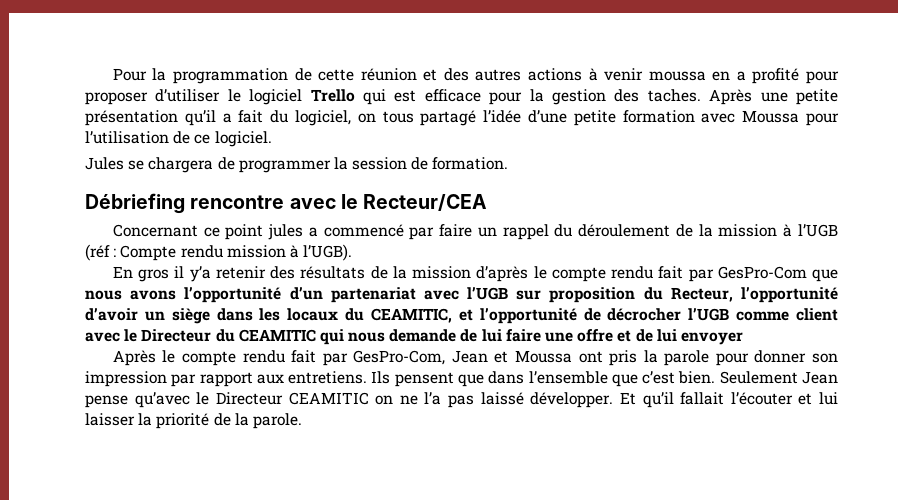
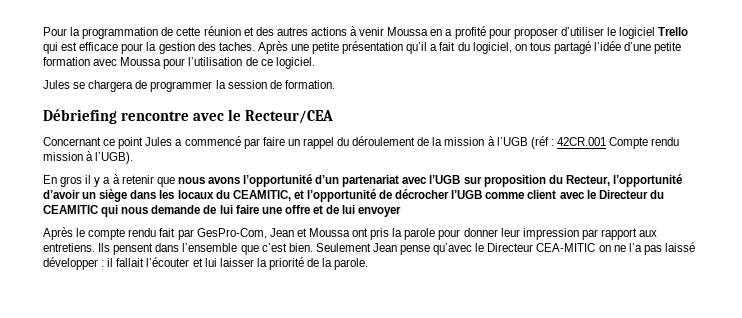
- Pour la programmation de cette réunion et des autres actions à venir moussa en a profité pour proposer d’utiliser le logiciel Trello qui est efficace pour la gestion des taches.
+ Pour la programmation de cette réunion et des autres actions à venir Moussa en a profité pour proposer d’utiliser le logiciel Trello qui est efficace pour la gestion des taches.
- Concernant ce point jules a commencé par faire un rappel du déroulement de la mission à l’UGB (réf : Compte rendu mission à l’UGB).
+ Concernant ce point Jules a commencé par faire un rappel du déroulement de la mission à l’UGB (réf : 42CR.001 Compte rendu mission à l’UGB).
- En gros il y’a retenir des résultats de la mission d’après le compte rendu fait par GesPro-Com que nous avons l’opportunité d’un partenariat avec l’UGB sur proposition du Recteur, l’opportunité d’avoir un siège dans les locaux du CEAMITIC, et l’opportunité de décrocher l’UGB comme client avec le Directeur du CEAMITIC qui nous demande de lui faire une offre et de lui envoyer
+ En gros il y a à retenir que nous avons l’opportunité d’un partenariat avec l’UGB sur proposition du Recteur, l’opportunité d’avoir un siège dans les locaux du CEAMITIC, et l’opportunité de décrocher l’UGB comme client avec le Directeur du CEAMITIC qui nous demande de lui faire une offre et de lui envoyer
- Après le compte rendu fait par GesPro-Com, Jean et Moussa ont pris la parole pour donner son impression par rapport aux entretiens.
+ Après le compte rendu fait par GesPro-Com, Jean et Moussa ont pris la parole pour donner leur impression par rapport aux entretiens.
- Ils pensent que dans l’ensemble que c’est bien.
+ Ils pensent dans l’ensemble que c’est bien.
- Seulement Jean pense qu’avec le Directeur CEAMITIC on ne l’a pas laissé développer. Et qu’il fallait l’écouter et lui laisser la priorité de la parole.
+ Seulement Jean pense qu’avec le Directeur CEA-MITIC on ne l’a pas laissé développer : il fallait l’écouter et lui laisser la priorité de la parole.

